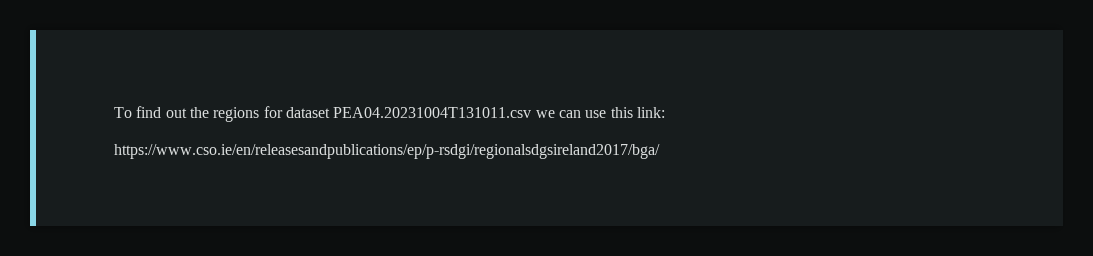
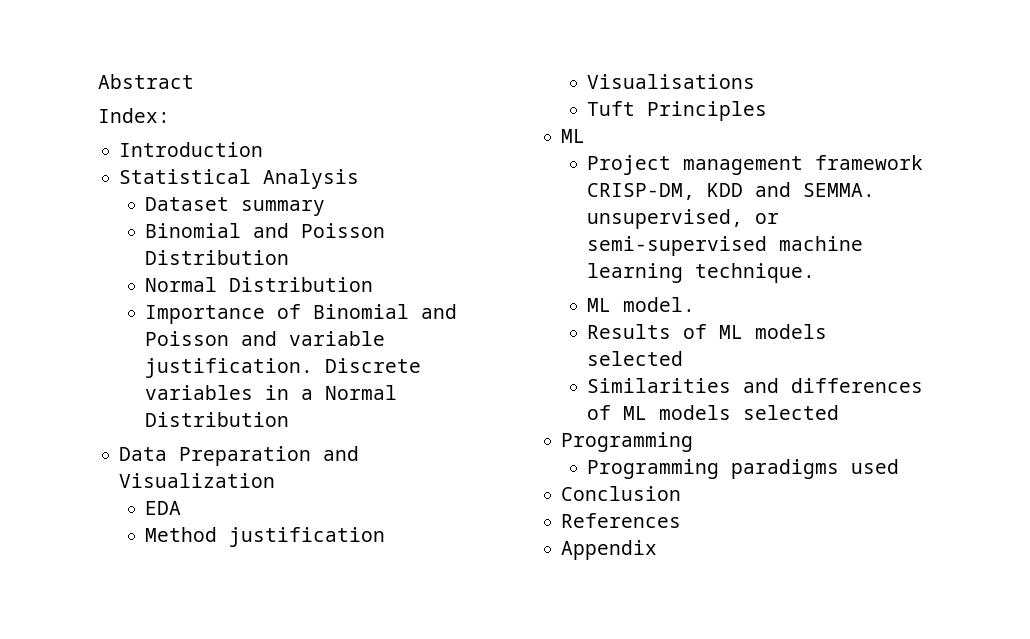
- To find out the regions for dataset PEA04.20231004T131011.csv we can use this link:
- https://www.cso.ie/en/releasesandpublications/ep/p-rsdgi/regionalsdgsireland2017/bga/
+ Abstract
+ Index:
+ Introduction
+ Statistical Analysis
+ Dataset summary
+ Binomial and Poisson Distribution
+ Normal Distribution
+ Importance of Binomial and Poisson and variable justification. Discrete variables in a Normal Distribution
+ Data Preparation and Visualization
+ EDA
+ Method justification
+ Visualisations
+ Tuft Principles
+ ML
+ Project management framework CRISP-DM, KDD and SEMMA. unsupervised, or semi-supervised machine learning technique.
+ ML model.
+ Results of ML models selected
+ Similarities and differences of ML models selected
+ Programming
+ Programming paradigms used
+ Conclusion
+ References
+ Appendix

